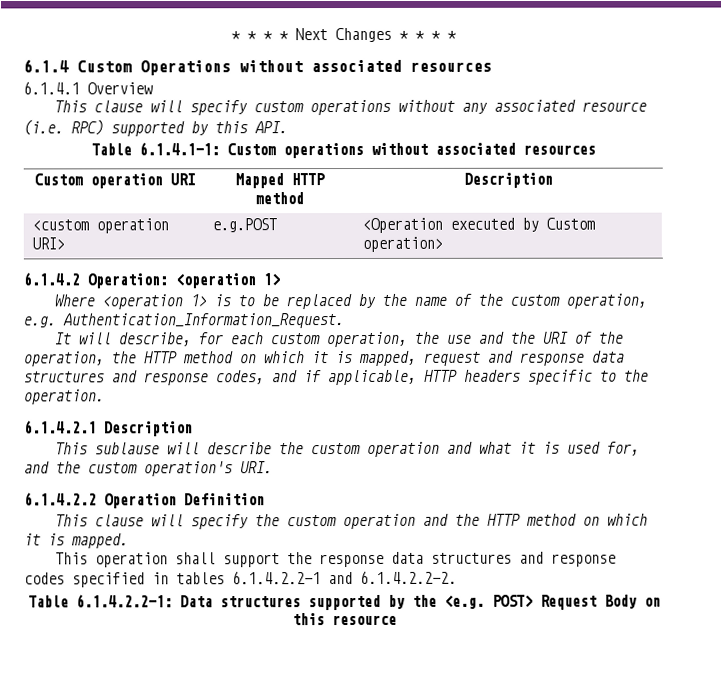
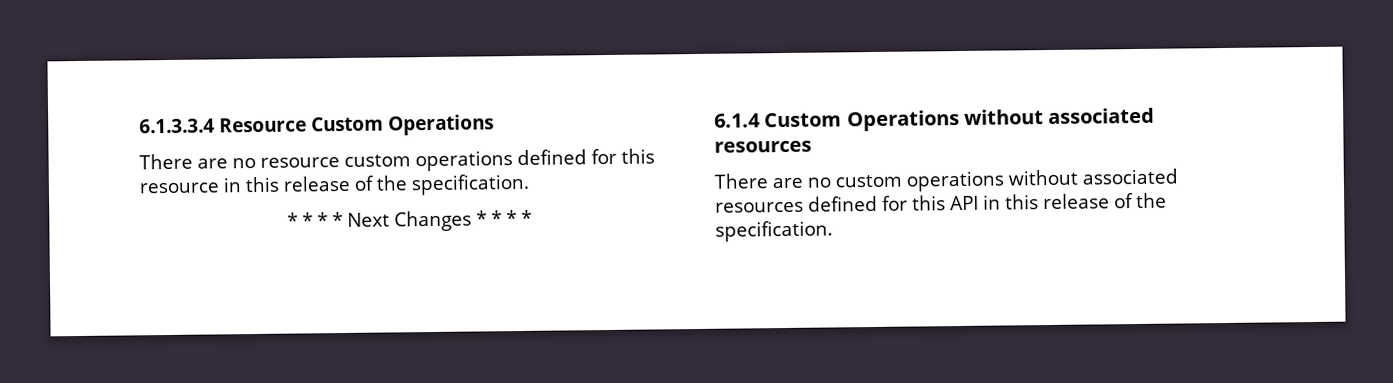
+ 6.1.3.3.4 Resource Custom Operations
+ There are no resource custom operations defined for this resource in this release of the specification.
- 6.1.4.1 Overview
- This clause will specify custom operations without any associated resource (i.e. RPC) supported by this API.
- Table 6.1.4.1-1: Custom operations without associated resources
- Custom operation URI | Mapped HTTP method | Description
- <custom operation URI> | e.g.POST | <Operation executed by Custom operation>
- 6.1.4.2 Operation: <operation 1>
- Where <operation 1> is to be replaced by the name of the custom operation, e.g. Authentication_Information_Request.
- It will describe, for each custom operation, the use and the URI of the operation, the HTTP method on which it is mapped, request and response data structures and response codes, and if applicable, HTTP headers specific to the operation.
- 6.1.4.2.1 Description
- This sublause will describe the custom operation and what it is used for, and the custom operation's URI.
- 6.1.4.2.2 Operation Definition
- This clause will specify the custom operation and the HTTP method on which it is mapped.
- This operation shall support the response data structures and response codes specified in tables 6.1.4.2.2-1 and 6.1.4.2.2-2.
- Table 6.1.4.2.2-1: Data structures supported by the <e.g. POST> Request Body on this resource
+ There are no custom operations without associated resources defined for this API in this release of the specification.

